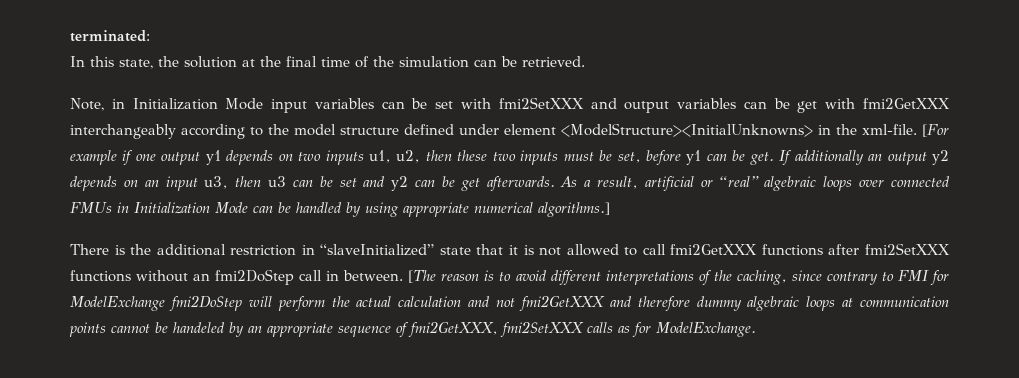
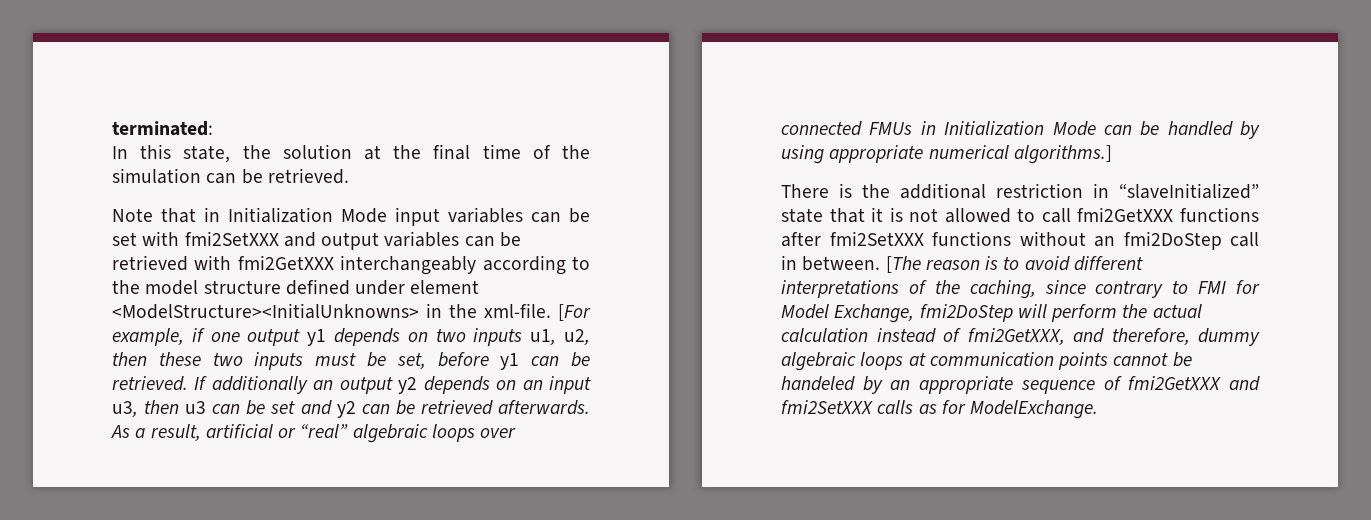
- Note, in Initialization Mode input variables can be set with fmi2SetXXX and output variables can be get with fmi2GetXXX interchangeably according to the model structure defined under element <ModelStructure><InitialUnknowns> in the xml-file.
+ Note that in Initialization Mode input variables can be set with fmi2SetXXX and output variables can be retrieved with fmi2GetXXX interchangeably according to the model structure defined under element <ModelStructure><InitialUnknowns> in the xml-file.
- [For example if one output y1 depends on two inputs u1, u2, then these two inputs must be set, before y1 can be get.
+ [For example, if one output y1 depends on two inputs u1, u2, then these two inputs must be set, before y1 can be retrieved.
- If additionally an output y2 depends on an input u3, then u3 can be set and y2 can be get afterwards.
+ If additionally an output y2 depends on an input u3, then u3 can be set and y2 can be retrieved afterwards.
- [The reason is to avoid different interpretations of the caching, since contrary to FMI for ModelExchange fmi2DoStep will perform the actual calculation and not fmi2GetXXX and therefore dummy algebraic loops at communication points cannot be handeled by an appropriate sequence of fmi2GetXXX, fmi2SetXXX calls as for ModelExchange.
+ [The reason is to avoid different interpretations of the caching, since contrary to FMI for Model Exchange, fmi2DoStep will perform the actual calculation instead of fmi2GetXXX, and therefore, dummy algebraic loops at communication points cannot be handeled by an appropriate sequence of fmi2GetXXX and fmi2SetXXX calls as for ModelExchange.

